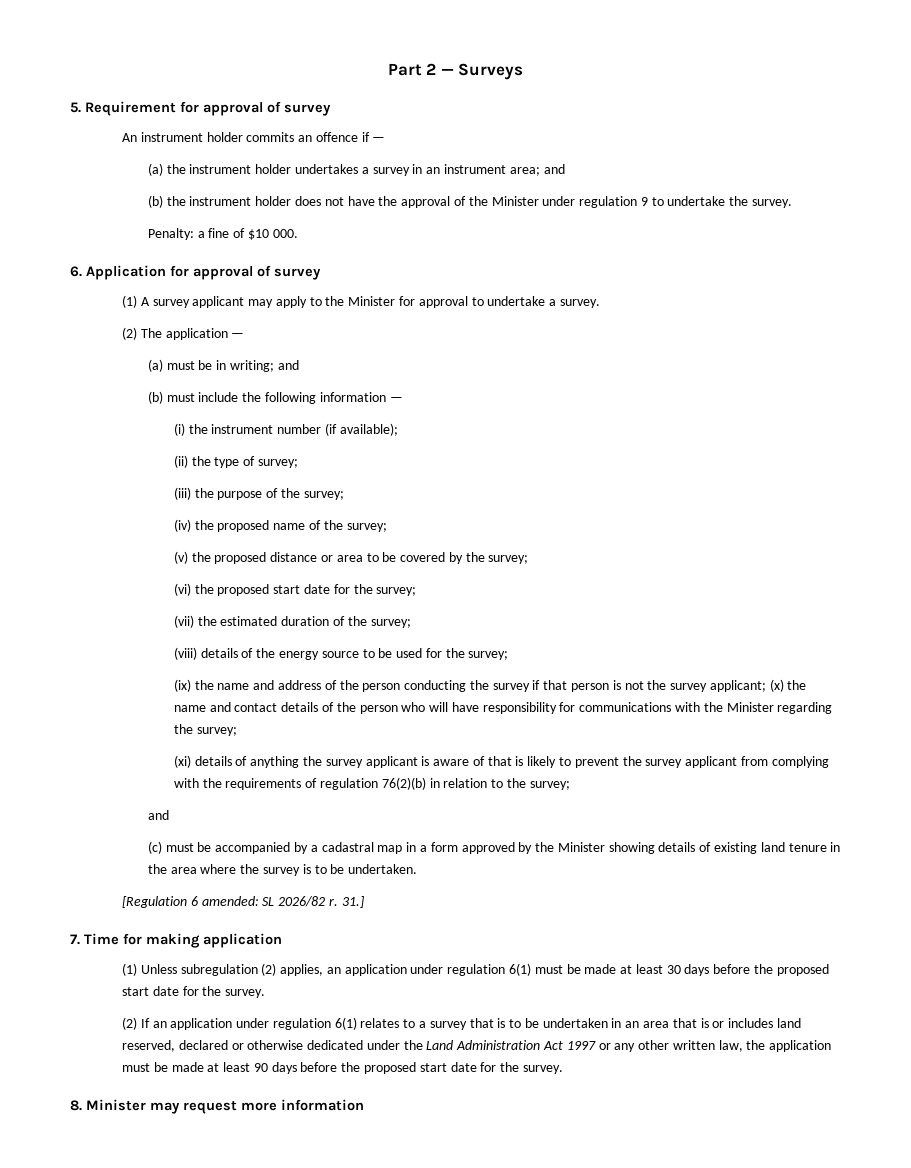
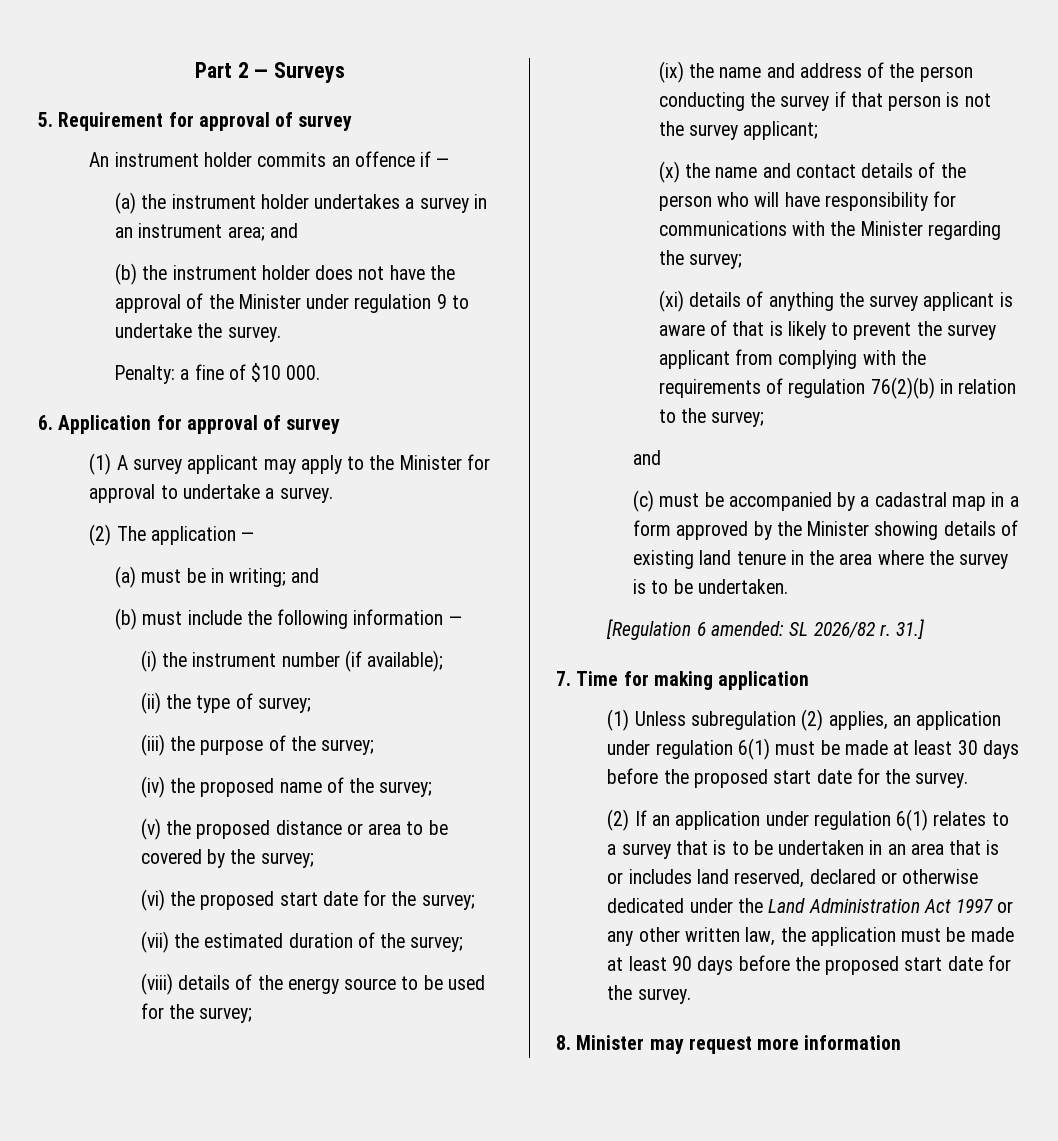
- (ix) the name and address of the person conducting the survey if that person is not the survey applicant; (x) the name and contact details of the person who will have responsibility for communications with the Minister regarding the survey;
+ (ix) the name and address of the person conducting the survey if that person is not the survey applicant;
+ (x) the name and contact details of the person who will have responsibility for communications with the Minister regarding the survey;

